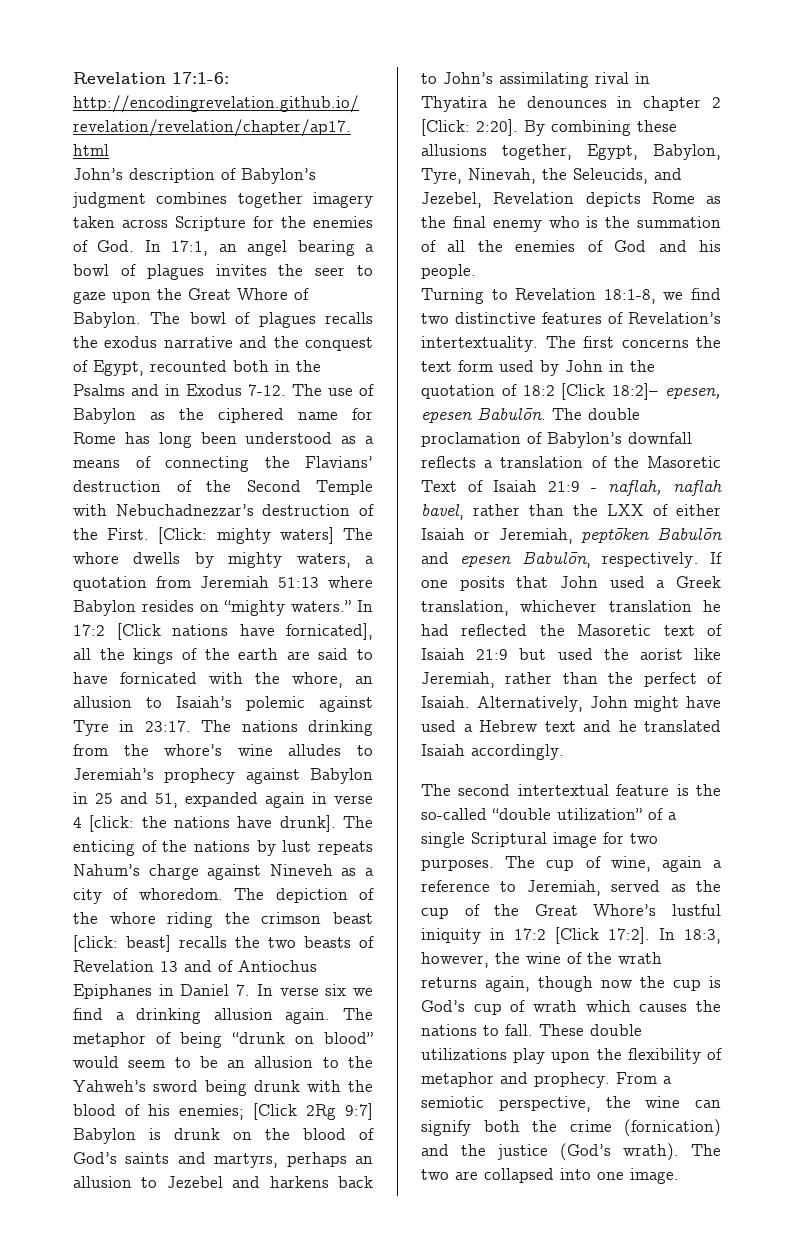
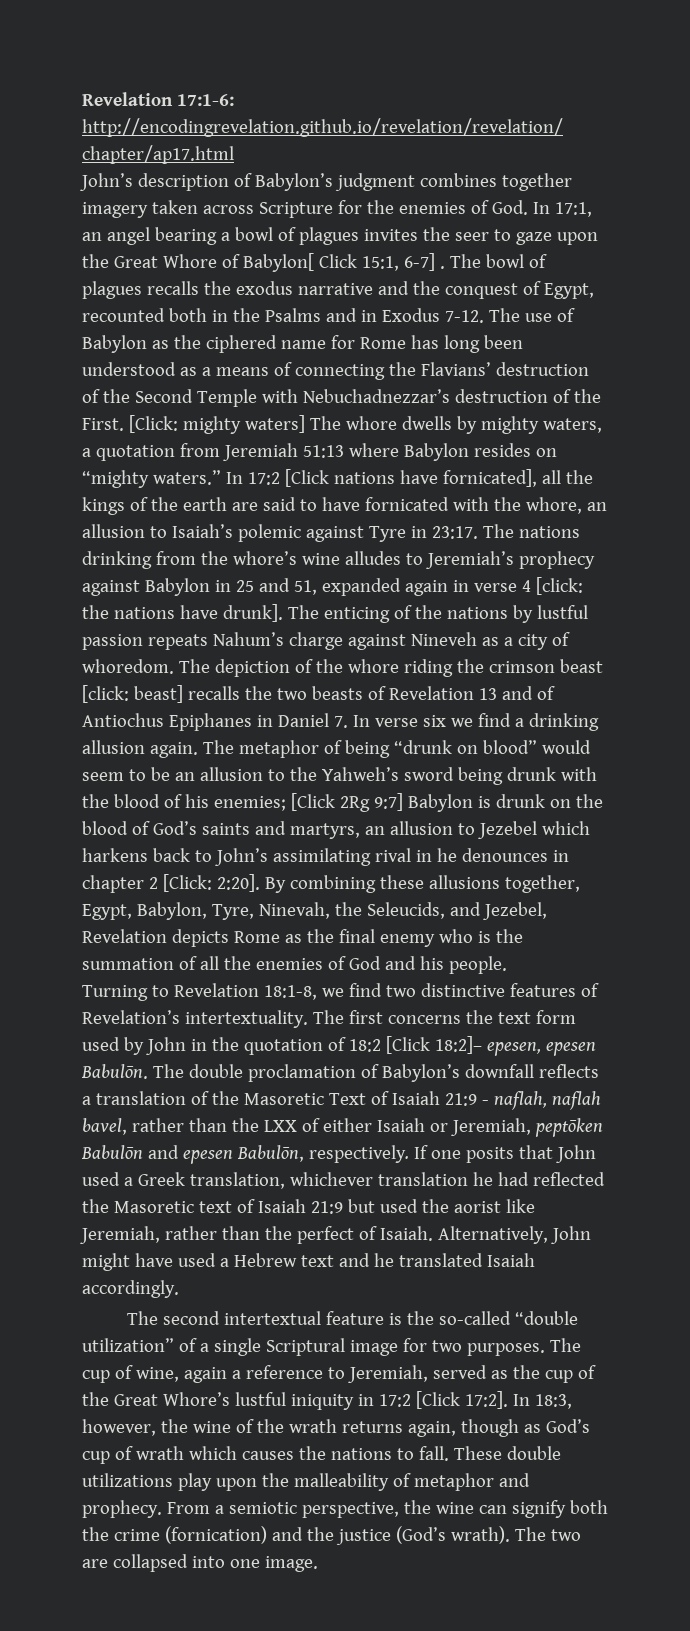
- John’s description of Babylon’s judgment combines together imagery taken across Scripture for the enemies of God. In 17:1, an angel bearing a bowl of plagues invites the seer to gaze upon the Great Whore of Babylon.
+ John’s description of Babylon’s judgment combines together imagery taken across Scripture for the enemies of God. In 17:1, an angel bearing a bowl of plagues invites the seer to gaze upon the Great Whore of Babylon[ Click 15:1, 6-7] .
- The enticing of the nations by lust repeats Nahum’s charge against Nineveh as a city of whoredom.
+ The enticing of the nations by lustful passion repeats Nahum’s charge against Nineveh as a city of whoredom.
- The metaphor of being “drunk on blood” would seem to be an allusion to the Yahweh’s sword being drunk with the blood of his enemies; [Click 2Rg 9:7] Babylon is drunk on the blood of God’s saints and martyrs, perhaps an allusion to Jezebel and harkens back to John’s assimilating rival in Thyatira he denounces in chapter 2 [Click: 2:20].
+ The metaphor of being “drunk on blood” would seem to be an allusion to the Yahweh’s sword being drunk with the blood of his enemies; [Click 2Rg 9:7] Babylon is drunk on the blood of God’s saints and martyrs, an allusion to Jezebel which harkens back to John’s assimilating rival in he denounces in chapter 2 [Click: 2:20].
- In 18:3, however, the wine of the wrath returns again, though now the cup is God’s cup of wrath which causes the nations to fall.
+ In 18:3, however, the wine of the wrath returns again, though as God’s cup of wrath which causes the nations to fall.
- These double utilizations play upon the flexibility of metaphor and prophecy.
+ These double utilizations play upon the malleability of metaphor and prophecy.

